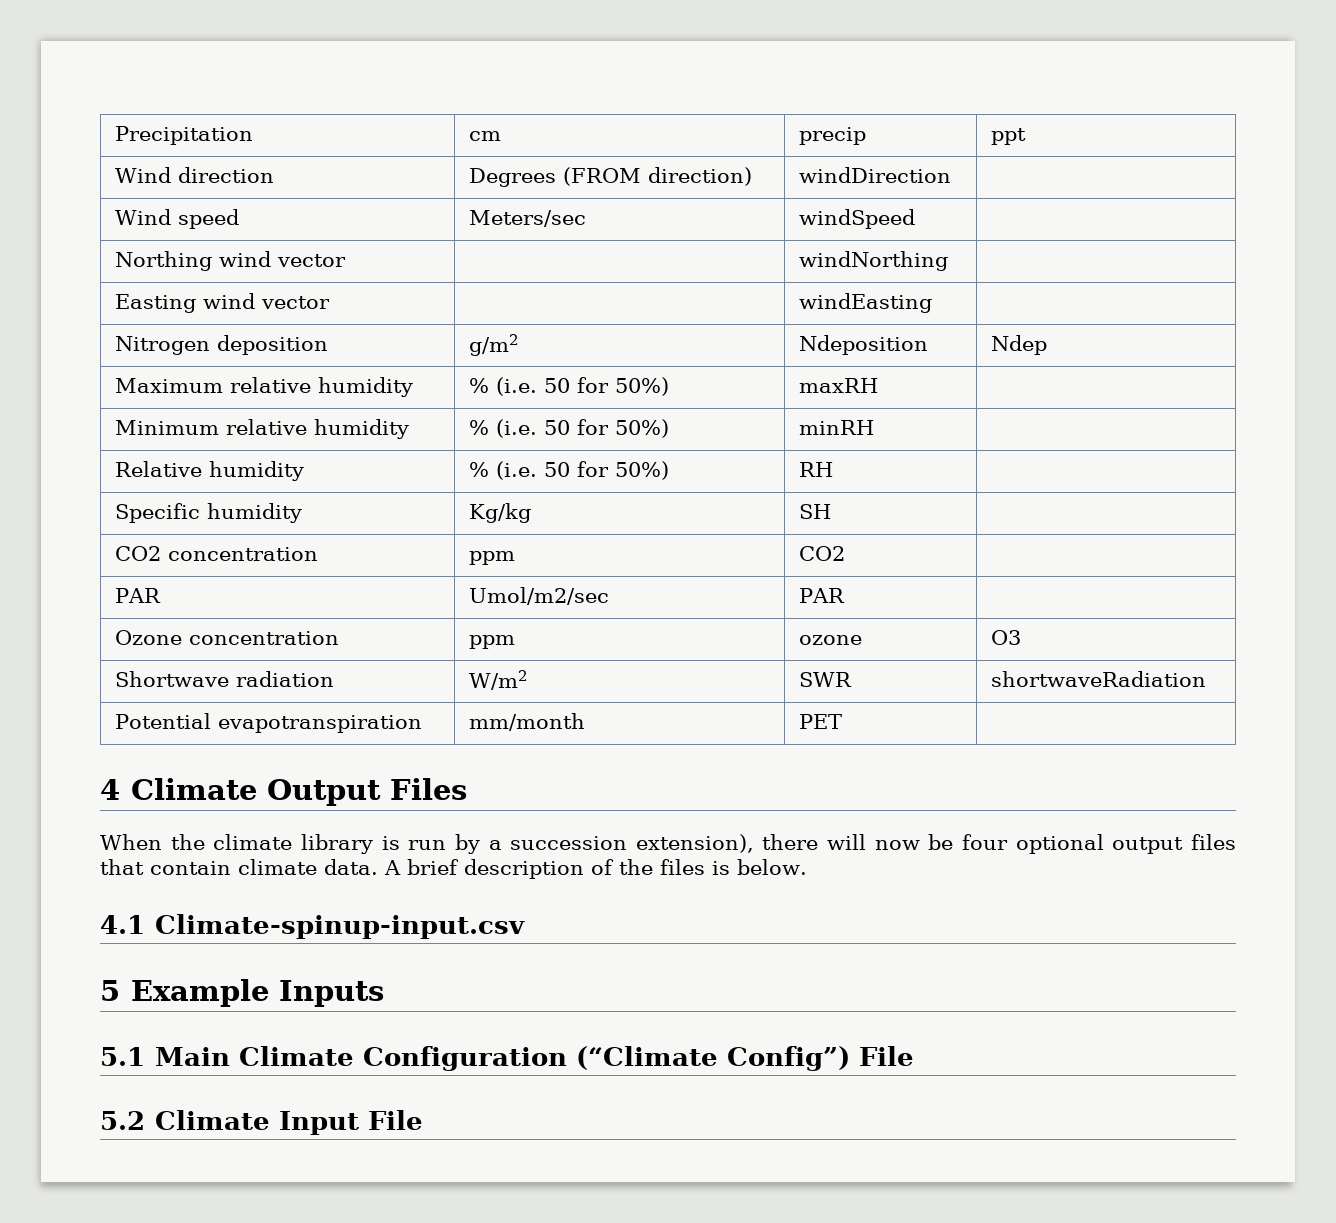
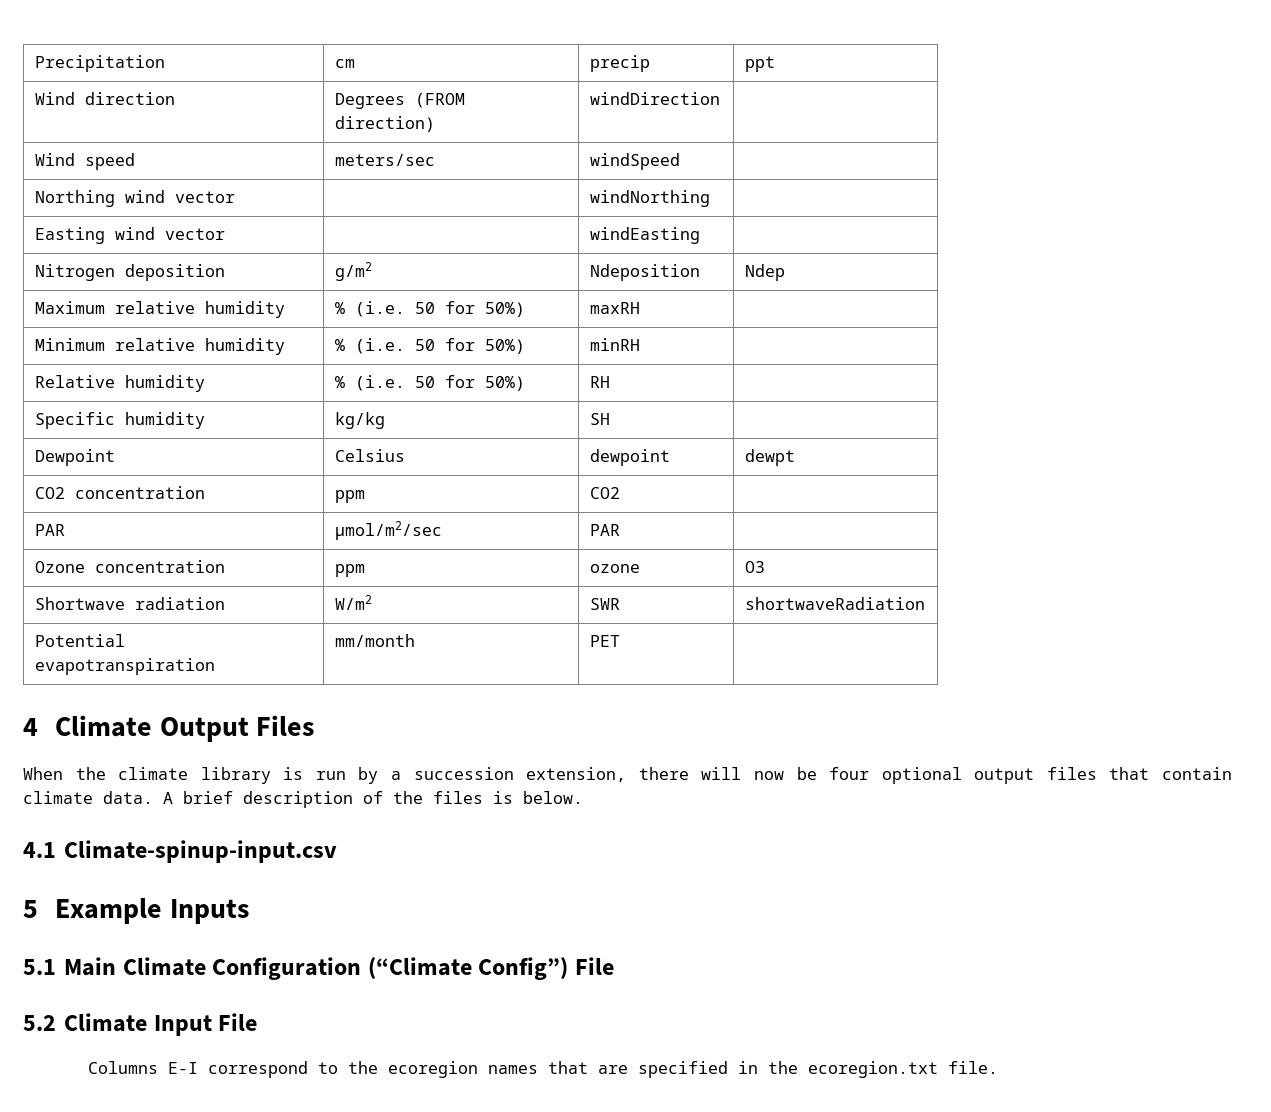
- Wind speed | Meters/sec | windSpeed |
+ Wind speed | meters/sec | windSpeed |
- Specific humidity | Kg/kg | SH |
+ Specific humidity | kg/kg | SH |
+ Dewpoint | Celsius | dewpoint | dewpt
- PAR | Umol/m2/sec | PAR |
+ PAR | µmol/m2/sec | PAR |
- When the climate library is run by a succession extension), there will now be four optional output files that contain climate data.
+ When the climate library is run by a succession extension, there will now be four optional output files that contain climate data.
+ Columns E-I correspond to the ecoregion names that are specified in the ecoregion.txt file.

